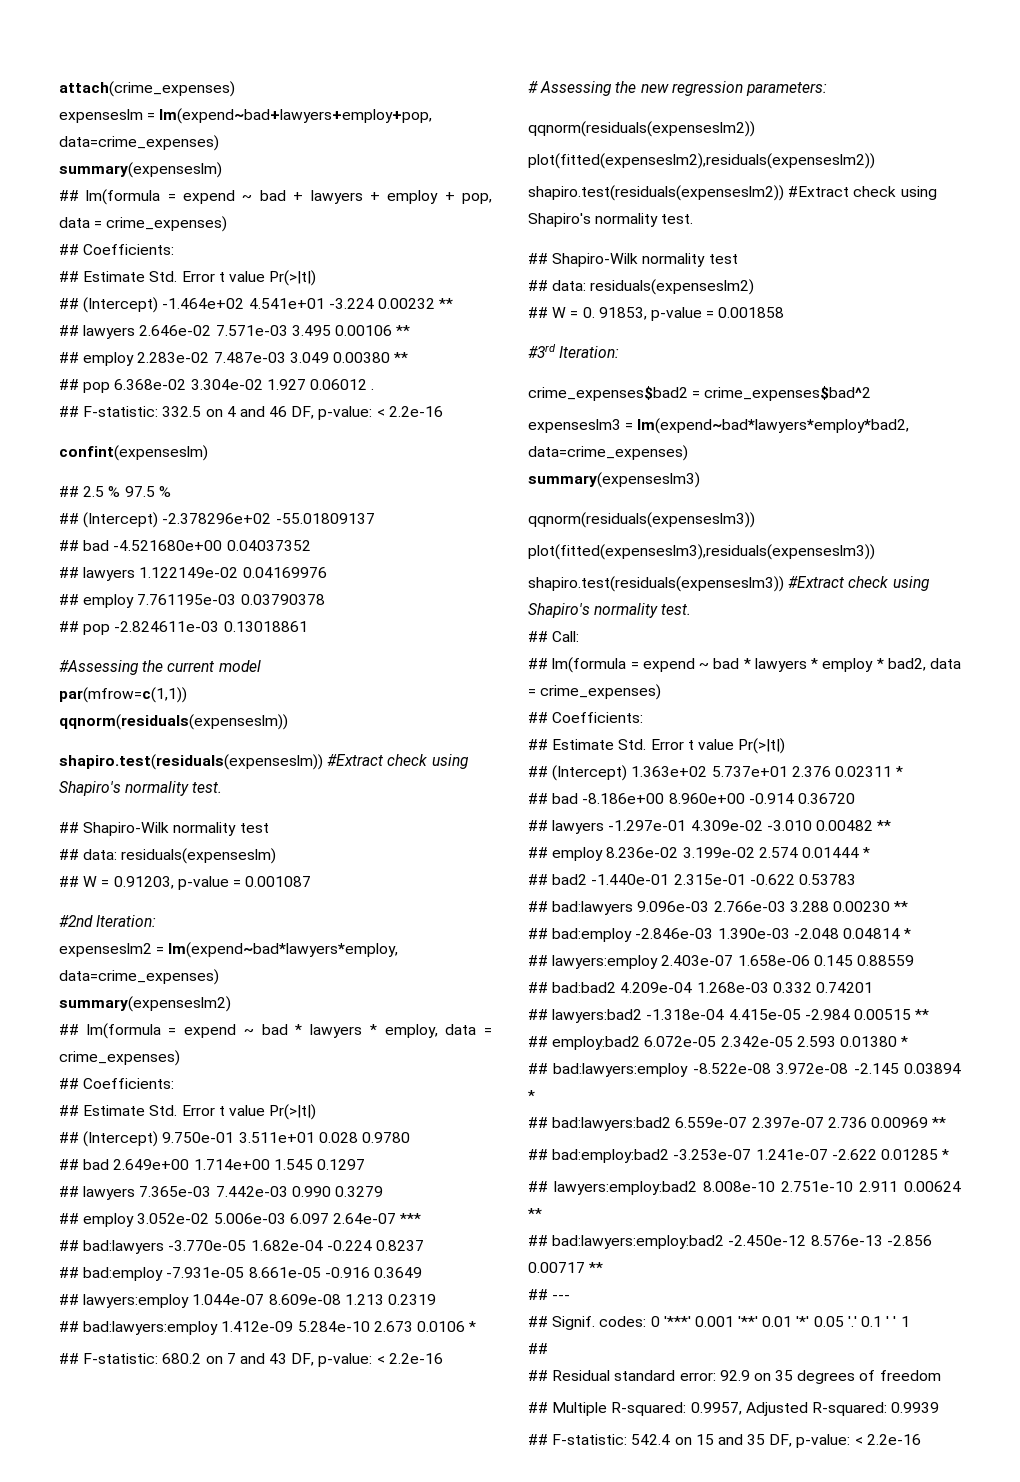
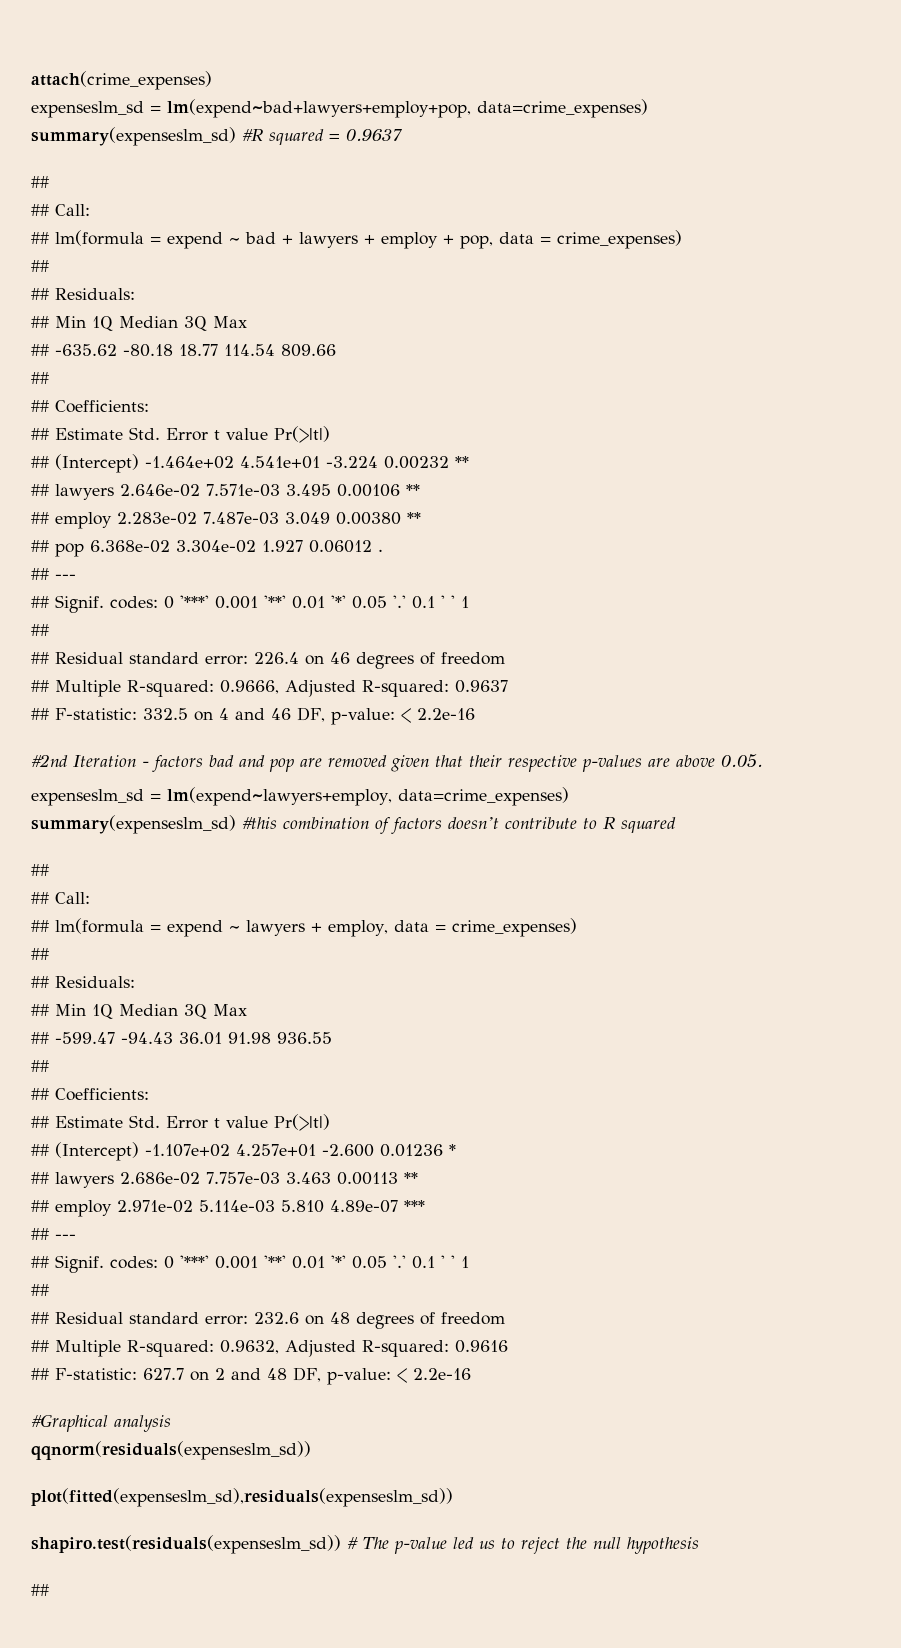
- expenseslm = lm(expend~bad+lawyers+employ+pop, data=crime_expenses)
+ expenseslm_sd = lm(expend~bad+lawyers+employ+pop, data=crime_expenses)
- summary(expenseslm)
+ summary(expenseslm_sd) #R squared = 0.9637
+ ##
+ ## Call:
  ## lm(formula = expend ~ bad + lawyers + employ + pop, data = crime_expenses)
+ ##
+ ## Residuals:
+ ## Min 1Q Median 3Q Max
+ ## -635.62 -80.18 18.77 114.54 809.66
+ ##
  ## pop 6.368e-02 3.304e-02 1.927 0.06012 .
+ ## ---
+ ## Signif. codes: 0 '***' 0.001 '**' 0.01 '*' 0.05 '.' 0.1 ' ' 1
+ ##
+ ## Residual standard error: 226.4 on 46 degrees of freedom
+ ## Multiple R-squared: 0.9666, Adjusted R-squared: 0.9637
- confint(expenseslm)
- ## 2.5 % 97.5 %
- ## (Intercept) -2.378296e+02 -55.01809137
- ## bad -4.521680e+00 0.04037352
- ## lawyers 1.122149e-02 0.04169976
- ## employ 7.761195e-03 0.03790378
- ## pop -2.824611e-03 0.13018861
- #Assessing the current model
- par(mfrow=c(1,1))
- qqnorm(residuals(expenseslm))
- shapiro.test(residuals(expenseslm)) #Extract check using Shapiro's normality test.
- ## Shapiro-Wilk normality test
- ## data: residuals(expenseslm)
- ## W = 0.91203, p-value = 0.001087
- #2nd Iteration:
- expenseslm2 = lm(expend~bad*lawyers*employ, data=crime_expenses)
- summary(expenseslm2)
- ## lm(formula = expend ~ bad * lawyers * employ, data = crime_expenses)
+ #2nd Iteration - factors bad and pop are removed given that their respective p-values are above 0.05.
+ expenseslm_sd = lm(expend~lawyers+employ, data=crime_expenses)
+ summary(expenseslm_sd) #this combination of factors doesn’t contribute to R squared
+ ##
+ ## Call:
+ ## lm(formula = expend ~ lawyers + employ, data = crime_expenses)
+ ##
+ ## Residuals:
+ ## Min 1Q Median 3Q Max
+ ## -599.47 -94.43 36.01 91.98 936.55
+ ##
- ## (Intercept) 9.750e-01 3.511e+01 0.028 0.9780
- ## bad 2.649e+00 1.714e+00 1.545 0.1297
- ## lawyers 7.365e-03 7.442e-03 0.990 0.3279
- ## employ 3.052e-02 5.006e-03 6.097 2.64e-07 ***
- ## bad:lawyers -3.770e-05 1.682e-04 -0.224 0.8237
- ## bad:employ -7.931e-05 8.661e-05 -0.916 0.3649
- ## lawyers:employ 1.044e-07 8.609e-08 1.213 0.2319
- ## bad:lawyers:employ 1.412e-09 5.284e-10 2.673 0.0106 *
- ## F-statistic: 680.2 on 7 and 43 DF, p-value: < 2.2e-16
- # Assessing the new regression parameters:
- qqnorm(residuals(expenseslm2))
- plot(fitted(expenseslm2),residuals(expenseslm2))
- shapiro.test(residuals(expenseslm2)) #Extract check using Shapiro's normality test.
- ## Shapiro-Wilk normality test
- ## data: residuals(expenseslm2)
- ## W = 0. 91853, p-value = 0.001858
- #3rd Iteration:
- crime_expenses$bad2 = crime_expenses$bad^2
- expenseslm3 = lm(expend~bad*lawyers*employ*bad2, data=crime_expenses)
- summary(expenseslm3)
- qqnorm(residuals(expenseslm3))
- plot(fitted(expenseslm3),residuals(expenseslm3))
- shapiro.test(residuals(expenseslm3)) #Extract check using Shapiro's normality test.
- ## Call:
- ## lm(formula = expend ~ bad * lawyers * employ * bad2, data = crime_expenses)
- ## Coefficients:
- ## Estimate Std. Error t value Pr(>|t|)
- ## (Intercept) 1.363e+02 5.737e+01 2.376 0.02311 *
- ## bad -8.186e+00 8.960e+00 -0.914 0.36720
- ## lawyers -1.297e-01 4.309e-02 -3.010 0.00482 **
- ## employ 8.236e-02 3.199e-02 2.574 0.01444 *
- ## bad2 -1.440e-01 2.315e-01 -0.622 0.53783
- ## bad:lawyers 9.096e-03 2.766e-03 3.288 0.00230 **
- ## bad:employ -2.846e-03 1.390e-03 -2.048 0.04814 *
- ## lawyers:employ 2.403e-07 1.658e-06 0.145 0.88559
- ## bad:bad2 4.209e-04 1.268e-03 0.332 0.74201
- ## lawyers:bad2 -1.318e-04 4.415e-05 -2.984 0.00515 **
- ## employ:bad2 6.072e-05 2.342e-05 2.593 0.01380 *
- ## bad:lawyers:employ -8.522e-08 3.972e-08 -2.145 0.03894 *
- ## bad:lawyers:bad2 6.559e-07 2.397e-07 2.736 0.00969 **
- ## bad:employ:bad2 -3.253e-07 1.241e-07 -2.622 0.01285 *
- ## lawyers:employ:bad2 8.008e-10 2.751e-10 2.911 0.00624 **
- ## bad:lawyers:employ:bad2 -2.450e-12 8.576e-13 -2.856 0.00717 **
+ ## (Intercept) -1.107e+02 4.257e+01 -2.600 0.01236 *
+ ## lawyers 2.686e-02 7.757e-03 3.463 0.00113 **
+ ## employ 2.971e-02 5.114e-03 5.810 4.89e-07 ***
- ## Residual standard error: 92.9 on 35 degrees of freedom
- ## Multiple R-squared: 0.9957, Adjusted R-squared: 0.9939
- ## F-statistic: 542.4 on 15 and 35 DF, p-value: < 2.2e-16
+ ## Residual standard error: 232.6 on 48 degrees of freedom
+ ## Multiple R-squared: 0.9632, Adjusted R-squared: 0.9616
+ ## F-statistic: 627.7 on 2 and 48 DF, p-value: < 2.2e-16
+ #Graphical analysis
+ qqnorm(residuals(expenseslm_sd))
+ plot(fitted(expenseslm_sd),residuals(expenseslm_sd))
+ shapiro.test(residuals(expenseslm_sd)) # The p-value led us to reject the null hypothesis
+ ##

